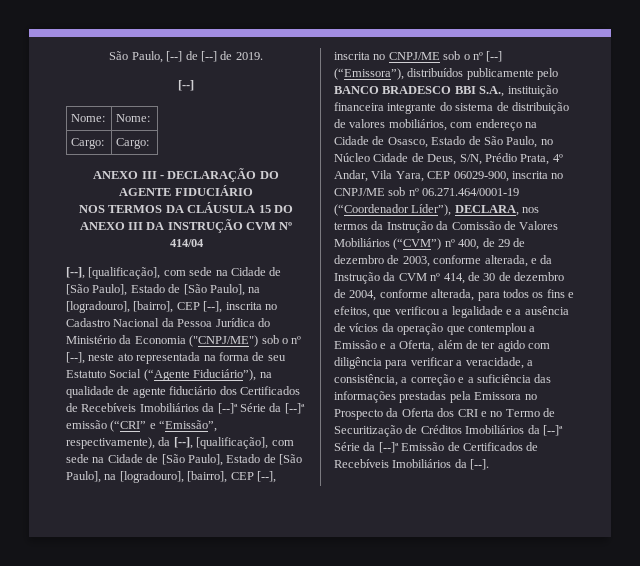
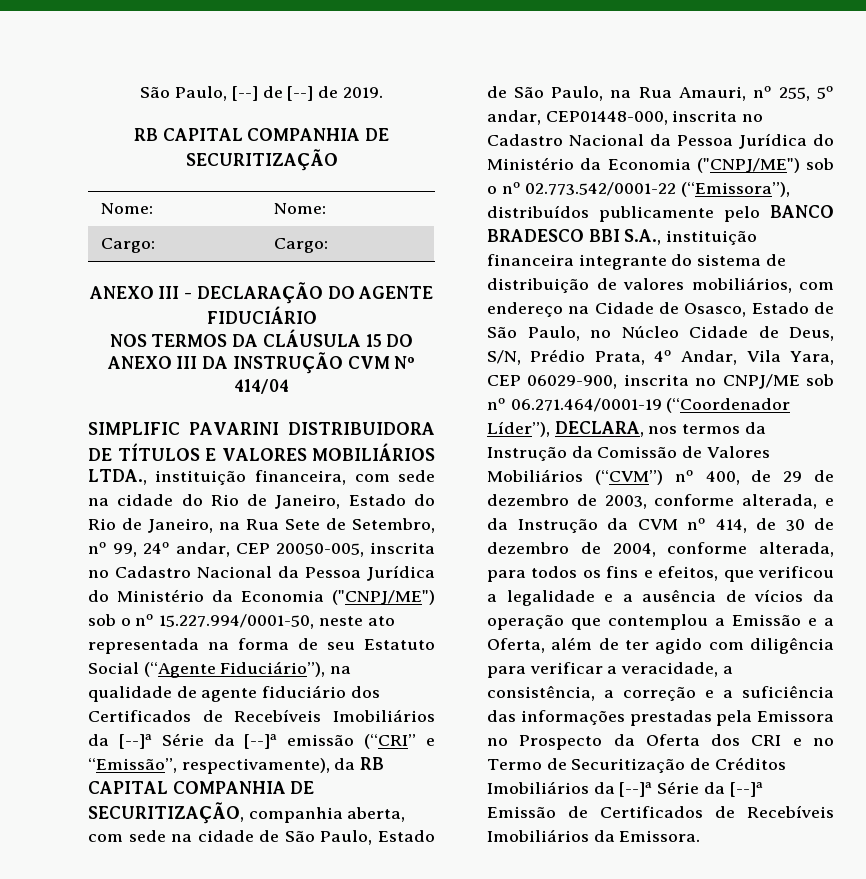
  São Paulo, [--] de [--] de 2019.
- [--]
+ RB CAPITAL COMPANHIA DE SECURITIZAÇÃO
- [--], [qualificação], com sede na Cidade de [São Paulo], Estado de [São Paulo], na [logradouro], [bairro], CEP [--], inscrita no Cadastro Nacional da Pessoa Jurídica do Ministério da Economia ("CNPJ/ME") sob o nº [--], neste ato representada na forma de seu Estatuto Social (“Agente Fiduciário”), na qualidade de agente fiduciário dos Certificados de Recebíveis Imobiliários da [--]ª Série da [--]ª emissão (“CRI” e “Emissão”, respectivamente), da [--], [qualificação], com sede na Cidade de [São Paulo], Estado de [São Paulo], na [logradouro], [bairro], CEP [--], inscrita no CNPJ/ME sob o nº [--] (“Emissora”), distribuídos publicamente pelo BANCO BRADESCO BBI S.A., instituição financeira integrante do sistema de distribuição de valores mobiliários, com endereço na Cidade de Osasco, Estado de São Paulo, no Núcleo Cidade de Deus, S/N, Prédio Prata, 4º Andar, Vila Yara, CEP 06029-900, inscrita no CNPJ/ME sob nº 06.271.464/0001-19 (“Coordenador Líder”), DECLARA, nos termos da Instrução da Comissão de Valores Mobiliários (“CVM”) nº 400, de 29 de dezembro de 2003, conforme alterada, e da Instrução da CVM nº 414, de 30 de dezembro de 2004, conforme alterada, para todos os fins e efeitos, que verificou a legalidade e a ausência de vícios da operação que contemplou a Emissão e a Oferta, além de ter agido com diligência para verificar a veracidade, a consistência, a correção e a suficiência das informações prestadas pela Emissora no Prospecto da Oferta dos CRI e no Termo de Securitização de Créditos Imobiliários da [--]ª Série da [--]ª Emissão de Certificados de Recebíveis Imobiliários da [--].
+ SIMPLIFIC PAVARINI DISTRIBUIDORA DE TÍTULOS E VALORES MOBILIÁRIOS LTDA., instituição financeira, com sede na cidade do Rio de Janeiro, Estado do Rio de Janeiro, na Rua Sete de Setembro, nº 99, 24º andar, CEP 20050-005, inscrita no Cadastro Nacional da Pessoa Jurídica do Ministério da Economia ("CNPJ/ME") sob o nº 15.227.994/0001-50, neste ato representada na forma de seu Estatuto Social (“Agente Fiduciário”), na qualidade de agente fiduciário dos Certificados de Recebíveis Imobiliários da [--]ª Série da [--]ª emissão (“CRI” e “Emissão”, respectivamente), da RB CAPITAL COMPANHIA DE SECURITIZAÇÃO, companhia aberta, com sede na cidade de São Paulo, Estado de São Paulo, na Rua Amauri, nº 255, 5º andar, CEP01448-000, inscrita no Cadastro Nacional da Pessoa Jurídica do Ministério da Economia ("CNPJ/ME") sob o nº 02.773.542/0001-22 (“Emissora”), distribuídos publicamente pelo BANCO BRADESCO BBI S.A., instituição financeira integrante do sistema de distribuição de valores mobiliários, com endereço na Cidade de Osasco, Estado de São Paulo, no Núcleo Cidade de Deus, S/N, Prédio Prata, 4º Andar, Vila Yara, CEP 06029-900, inscrita no CNPJ/ME sob nº 06.271.464/0001-19 (“Coordenador Líder”), DECLARA, nos termos da Instrução da Comissão de Valores Mobiliários (“CVM”) nº 400, de 29 de dezembro de 2003, conforme alterada, e da Instrução da CVM nº 414, de 30 de dezembro de 2004, conforme alterada, para todos os fins e efeitos, que verificou a legalidade e a ausência de vícios da operação que contemplou a Emissão e a Oferta, além de ter agido com diligência para verificar a veracidade, a consistência, a correção e a suficiência das informações prestadas pela Emissora no Prospecto da Oferta dos CRI e no Termo de Securitização de Créditos Imobiliários da [--]ª Série da [--]ª Emissão de Certificados de Recebíveis Imobiliários da Emissora.

